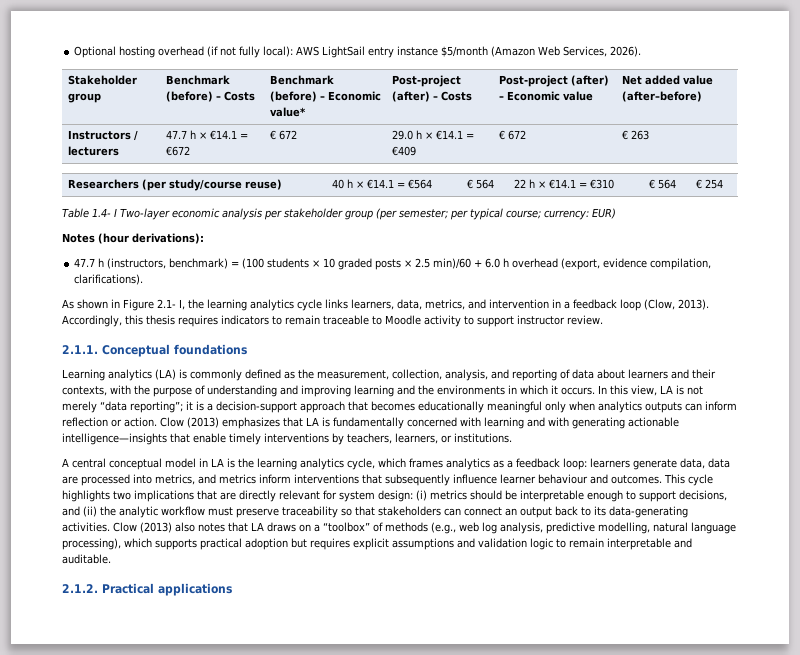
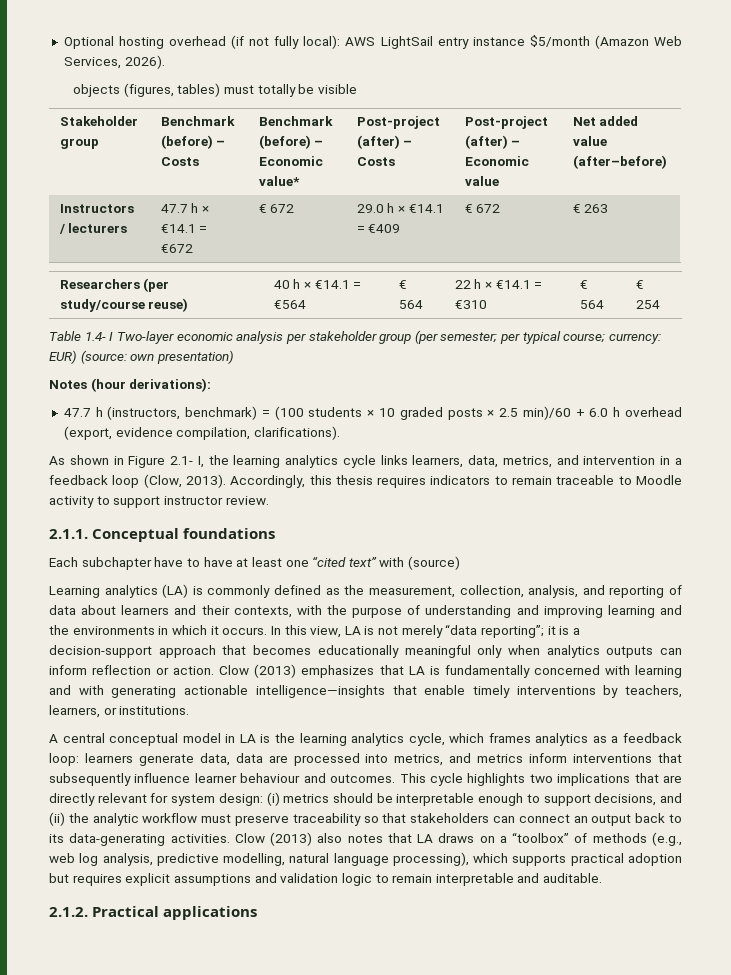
+ objects (figures, tables) must totally be visible
- Table 1.4- I Two-layer economic analysis per stakeholder group (per semester; per typical course; currency: EUR)
+ Table 1.4- I Two-layer economic analysis per stakeholder group (per semester; per typical course; currency: EUR) (source: own presentation)
+ Each subchapter have to have at least one “cited text” with (source)

